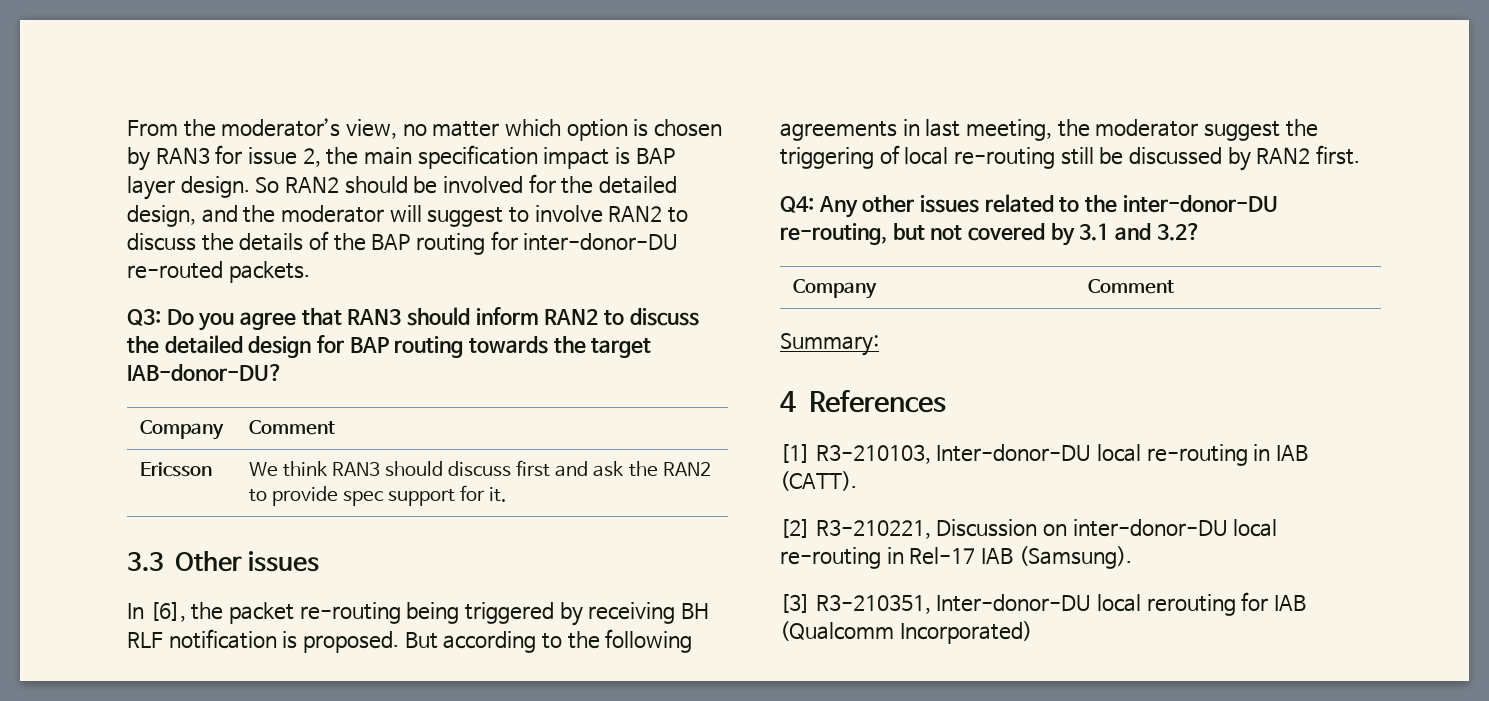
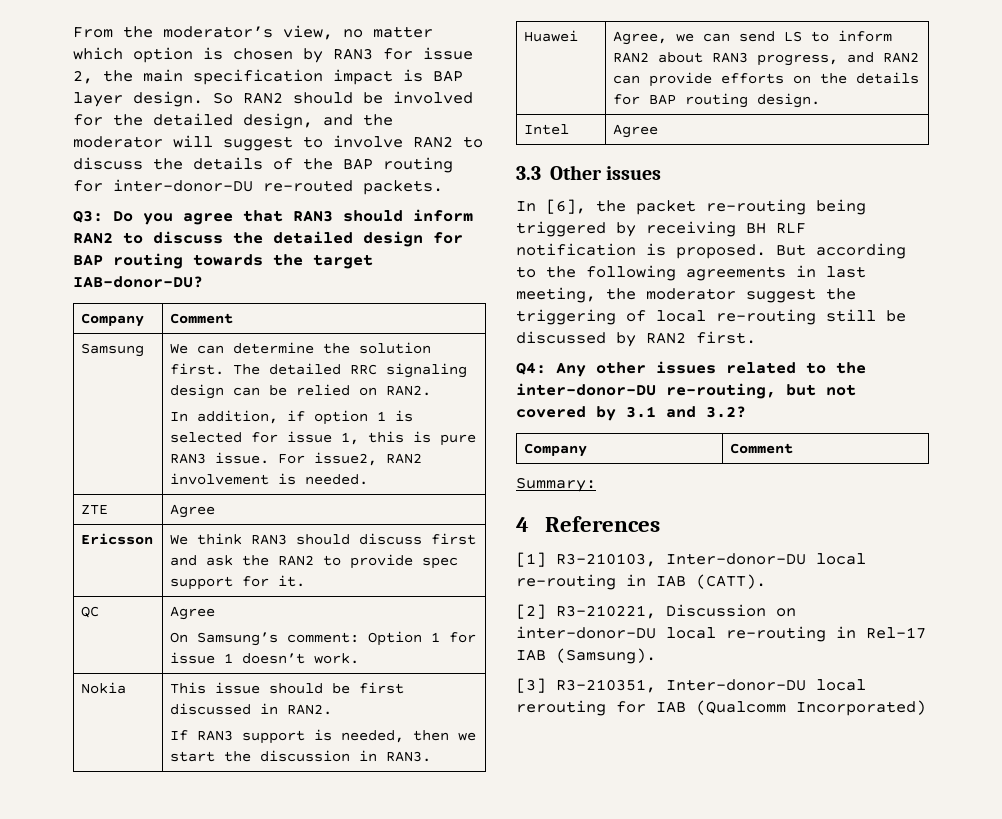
+ Samsung | We can determine the solution first. The detailed RRC signaling design can be relied on RAN2.
+ In addition, if option 1 is selected for issue 1, this is pure RAN3 issue. For issue2, RAN2 involvement is needed.
+ ZTE | Agree
+ QC | Agree
+ On Samsung’s comment: Option 1 for issue 1 doesn’t work.
+ Nokia | This issue should be first discussed in RAN2.
+ If RAN3 support is needed, then we start the discussion in RAN3.
+ Huawei | Agree, we can send LS to inform RAN2 about RAN3 progress, and RAN2 can provide efforts on the details for BAP routing design.
+ Intel | Agree

